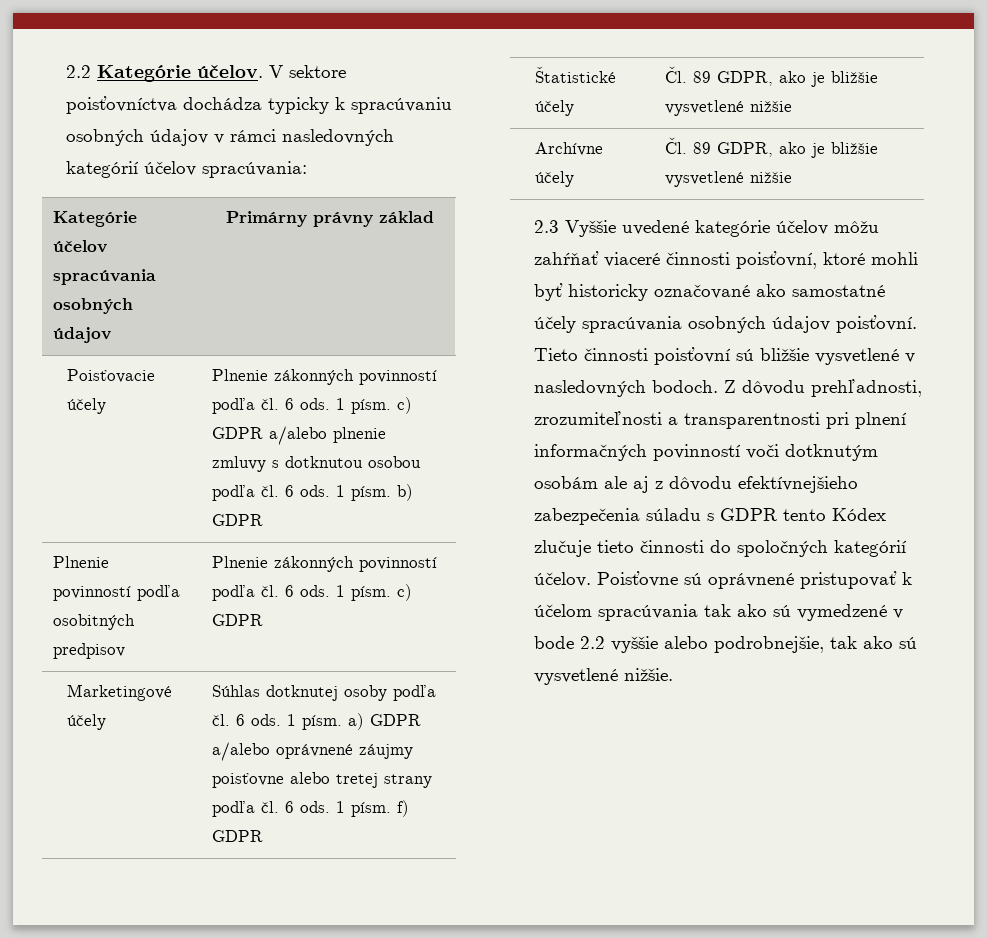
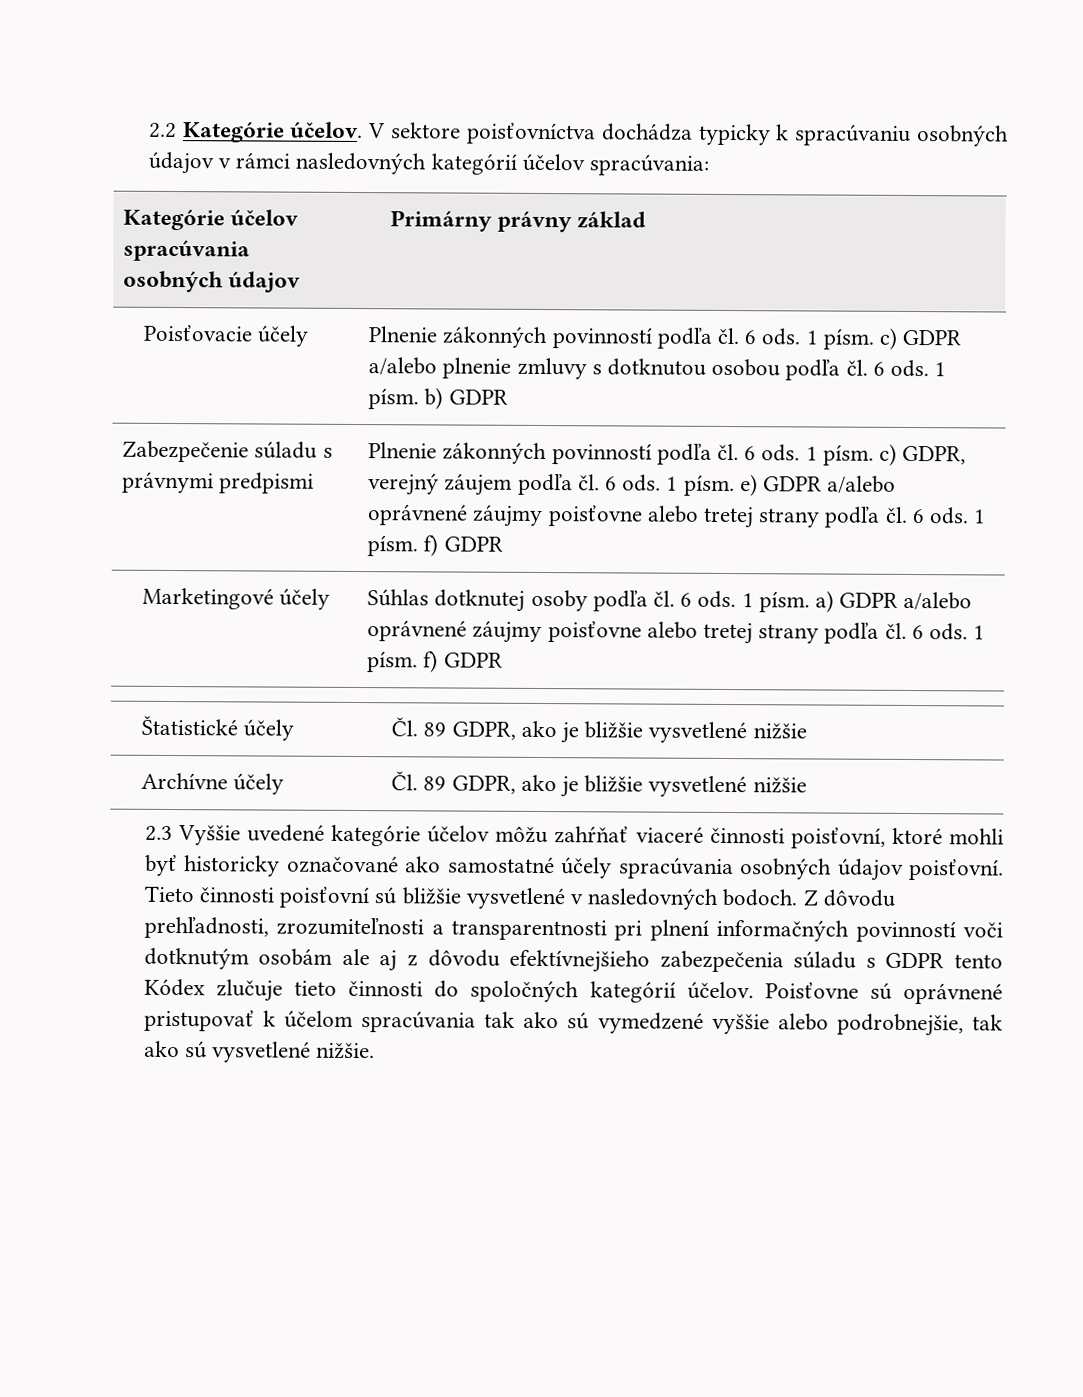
- Plnenie povinností podľa osobitných predpisov | Plnenie zákonných povinností podľa čl. 6 ods. 1 písm. c) GDPR
+ Zabezpečenie súladu s právnymi predpismi | Plnenie zákonných povinností podľa čl. 6 ods. 1 písm. c) GDPR, verejný záujem podľa čl. 6 ods. 1 písm. e) GDPR a/alebo oprávnené záujmy poisťovne alebo tretej strany podľa čl. 6 ods. 1 písm. f) GDPR
- Poisťovne sú oprávnené pristupovať k účelom spracúvania tak ako sú vymedzené v bode 2.2 vyššie alebo podrobnejšie, tak ako sú vysvetlené nižšie.
+ Poisťovne sú oprávnené pristupovať k účelom spracúvania tak ako sú vymedzené vyššie alebo podrobnejšie, tak ako sú vysvetlené nižšie.

